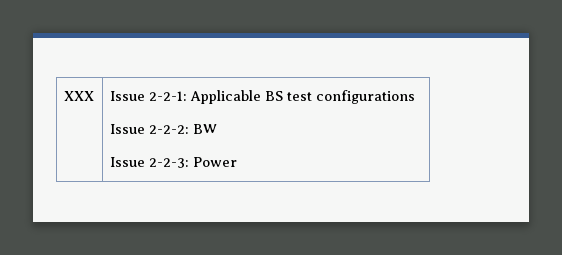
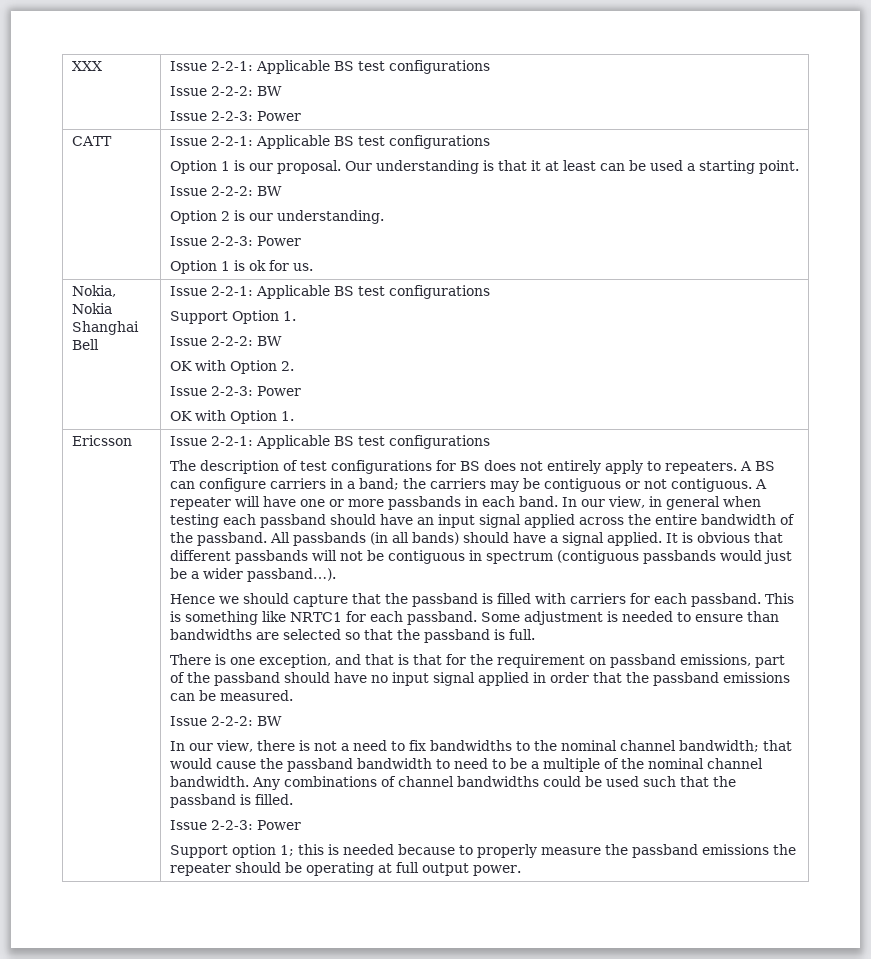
+ CATT | Issue 2-2-1: Applicable BS test configurations
+ Option 1 is our proposal. Our understanding is that it at least can be used a starting point.
+ Issue 2-2-2: BW
+ Option 2 is our understanding.
+ Issue 2-2-3: Power
+ Option 1 is ok for us.
+ Nokia, Nokia Shanghai Bell | Issue 2-2-1: Applicable BS test configurations
+ Support Option 1.
+ Issue 2-2-2: BW
+ OK with Option 2.
+ Issue 2-2-3: Power
+ OK with Option 1.
+ Ericsson | Issue 2-2-1: Applicable BS test configurations
+ The description of test configurations for BS does not entirely apply to repeaters. A BS can configure carriers in a band; the carriers may be contiguous or not contiguous. A repeater will have one or more passbands in each band. In our view, in general when testing each passband should have an input signal applied across the entire bandwidth of the passband. All passbands (in all bands) should have a signal applied. It is obvious that different passbands will not be contiguous in spectrum (contiguous passbands would just be a wider passband…).
+ Hence we should capture that the passband is filled with carriers for each passband. This is something like NRTC1 for each passband. Some adjustment is needed to ensure than bandwidths are selected so that the passband is full.
+ There is one exception, and that is that for the requirement on passband emissions, part of the passband should have no input signal applied in order that the passband emissions can be measured.
+ Issue 2-2-2: BW
+ In our view, there is not a need to fix bandwidths to the nominal channel bandwidth; that would cause the passband bandwidth to need to be a multiple of the nominal channel bandwidth. Any combinations of channel bandwidths could be used such that the passband is filled.
+ Issue 2-2-3: Power
+ Support option 1; this is needed because to properly measure the passband emissions the repeater should be operating at full output power.

